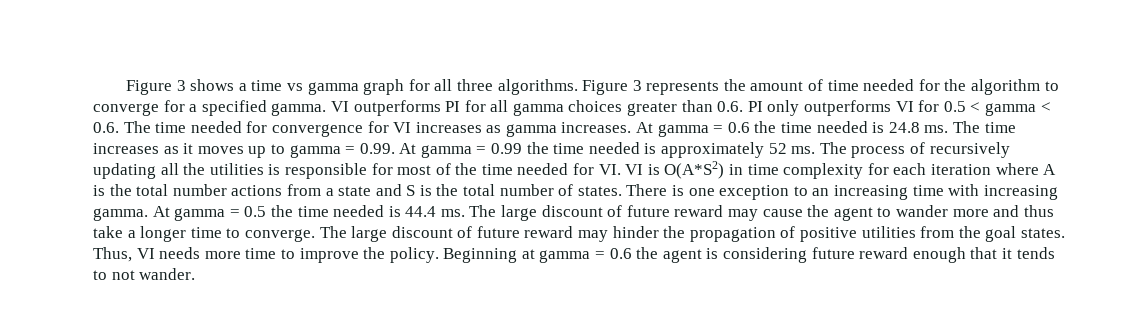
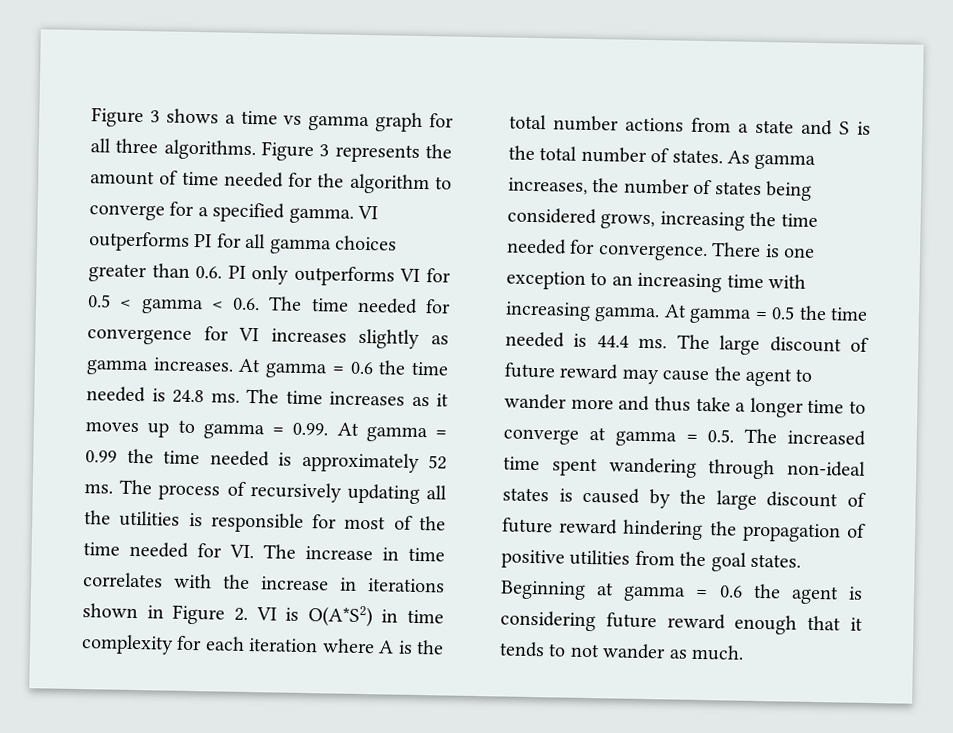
- VI outperforms PI for all gamma choices greater than 0.6. PI only outperforms VI for 0.5 < gamma < 0.6. The time needed for convergence for VI increases as gamma increases.
+ VI outperforms PI for all gamma choices greater than 0.6. PI only outperforms VI for 0.5 < gamma < 0.6. The time needed for convergence for VI increases slightly as gamma increases.
- The process of recursively updating all the utilities is responsible for most of the time needed for VI. VI is O(A*S2) in time complexity for each iteration where A is the total number actions from a state and S is the total number of states.
+ The process of recursively updating all the utilities is responsible for most of the time needed for VI. The increase in time correlates with the increase in iterations shown in Figure 2. VI is O(A*S2) in time complexity for each iteration where A is the total number actions from a state and S is the total number of states.
+ As gamma increases, the number of states being considered grows, increasing the time needed for convergence.
- The large discount of future reward may cause the agent to wander more and thus take a longer time to converge. The large discount of future reward may hinder the propagation of positive utilities from the goal states.
+ The large discount of future reward may cause the agent to wander more and thus take a longer time to converge at gamma = 0.5. The increased time spent wandering through non-ideal states is caused by the large discount of future reward hindering the propagation of positive utilities from the goal states.
- Thus, VI needs more time to improve the policy.
- Beginning at gamma = 0.6 the agent is considering future reward enough that it tends to not wander.
+ Beginning at gamma = 0.6 the agent is considering future reward enough that it tends to not wander as much.

